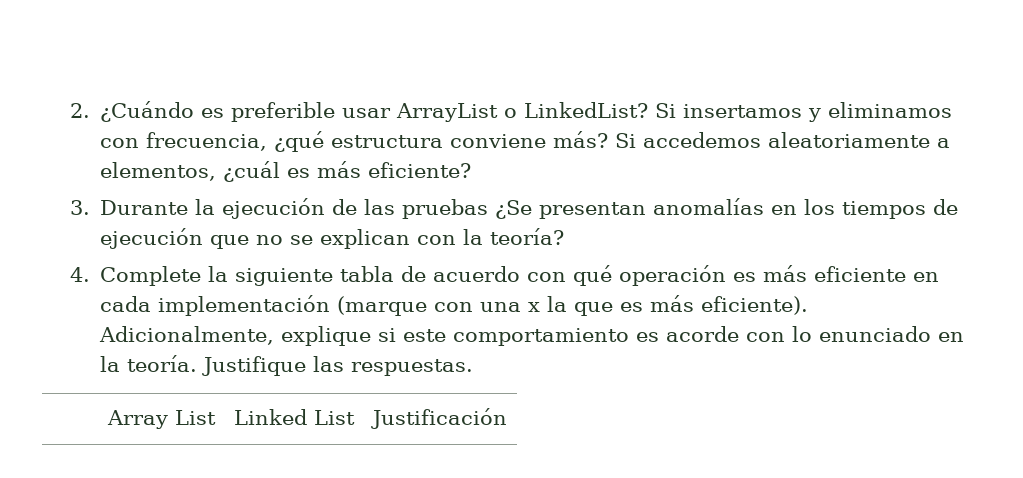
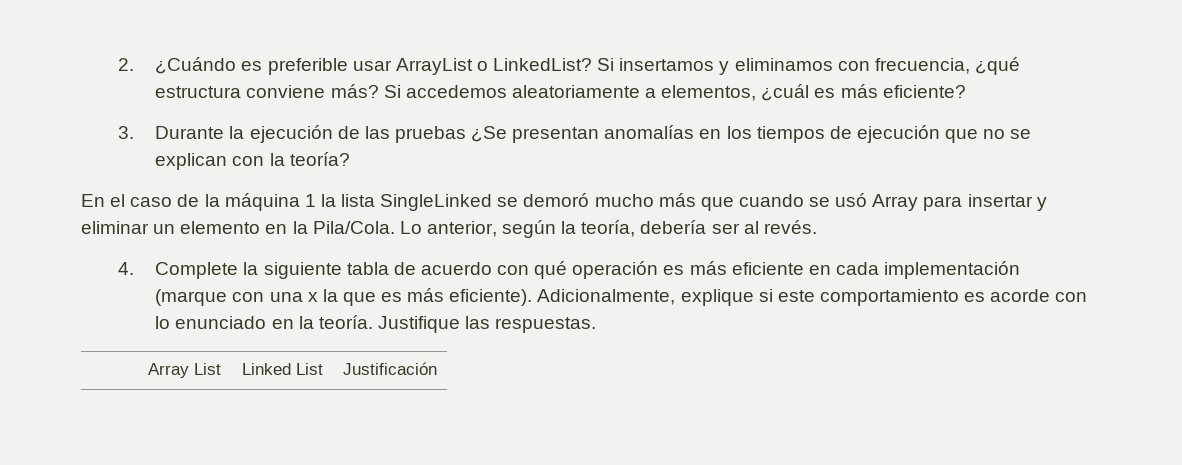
+ En el caso de la máquina 1 la lista SingleLinked se demoró mucho más que cuando se usó Array para insertar y eliminar un elemento en la Pila/Cola. Lo anterior, según la teoría, debería ser al revés.

